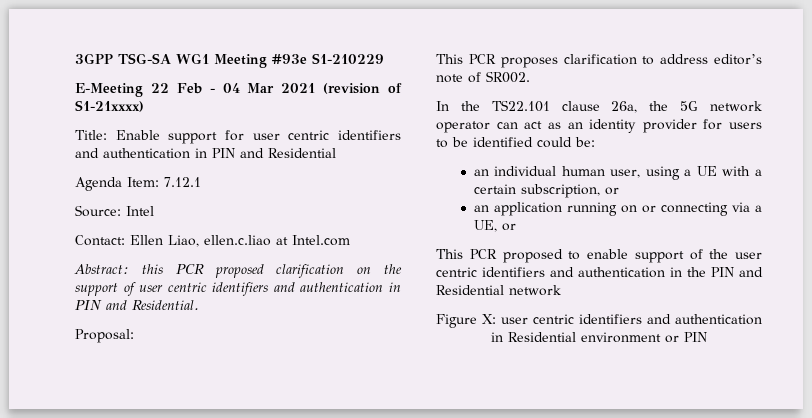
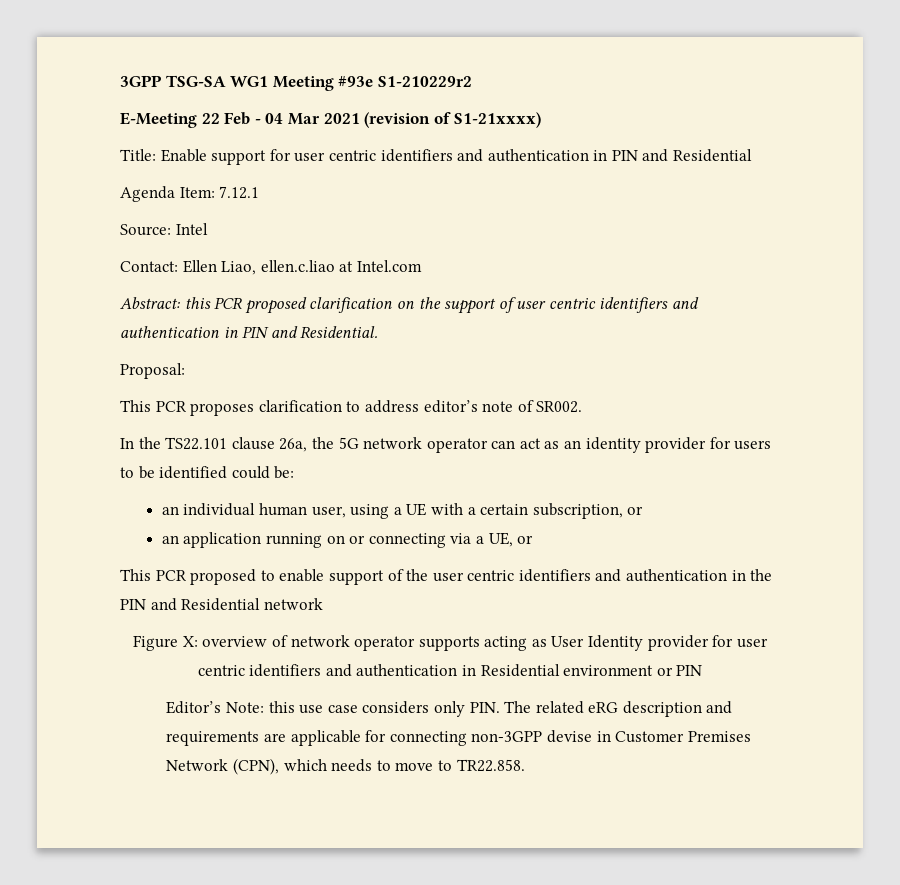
- 3GPP TSG-SA WG1 Meeting #93e S1-210229
+ 3GPP TSG-SA WG1 Meeting #93e S1-210229r2
- Figure X: user centric identifiers and authentication in Residential environment or PIN
+ Figure X: overview of network operator supports acting as User Identity provider for user centric identifiers and authentication in Residential environment or PIN
+ Editor’s Note: this use case considers only PIN. The related eRG description and requirements are applicable for connecting non-3GPP devise in Customer Premises Network (CPN), which needs to move to TR22.858.

